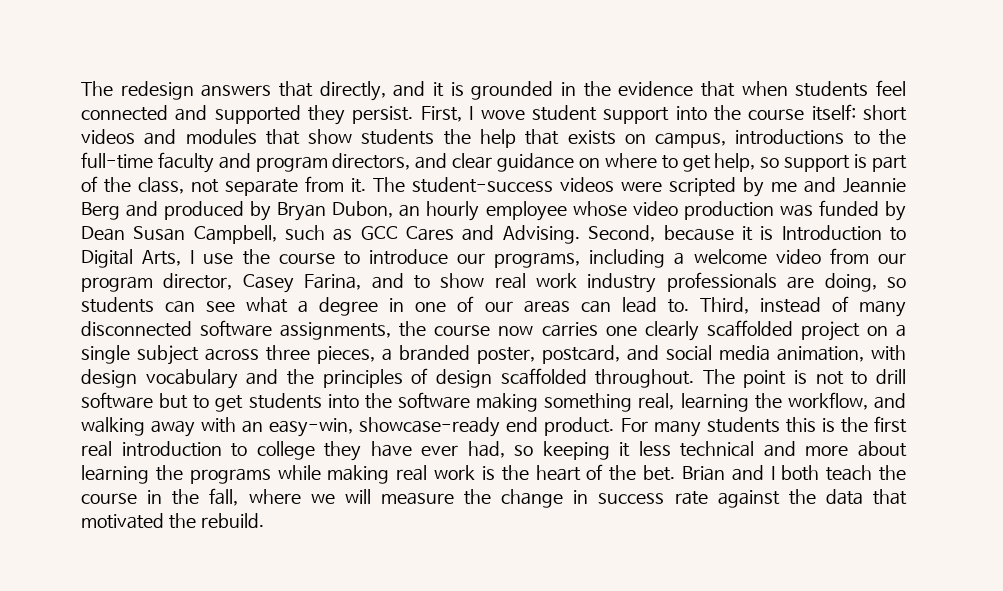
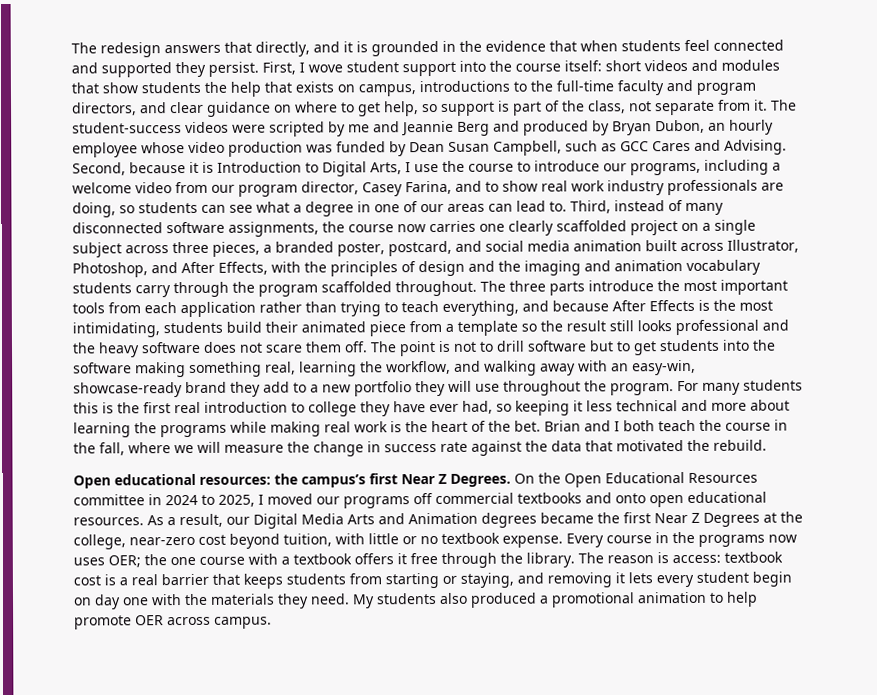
- Third, instead of many disconnected software assignments, the course now carries one clearly scaffolded project on a single subject across three pieces, a branded poster, postcard, and social media animation, with design vocabulary and the principles of design scaffolded throughout.
+ Third, instead of many disconnected software assignments, the course now carries one clearly scaffolded project on a single subject across three pieces, a branded poster, postcard, and social media animation built across Illustrator, Photoshop, and After Effects, with the principles of design and the imaging and animation vocabulary students carry through the program scaffolded throughout. The three parts introduce the most important tools from each application rather than trying to teach everything, and because After Effects is the most intimidating, students build their animated piece from a template so the result still looks professional and the heavy software does not scare them off.
- The point is not to drill software but to get students into the software making something real, learning the workflow, and walking away with an easy-win, showcase-ready end product.
+ The point is not to drill software but to get students into the software making something real, learning the workflow, and walking away with an easy-win, showcase-ready brand they add to a new portfolio they will use throughout the program.
+ Open educational resources: the campus’s first Near Z Degrees. On the Open Educational Resources committee in 2024 to 2025, I moved our programs off commercial textbooks and onto open educational resources. As a result, our Digital Media Arts and Animation degrees became the first Near Z Degrees at the college, near-zero cost beyond tuition, with little or no textbook expense. Every course in the programs now uses OER; the one course with a textbook offers it free through the library. The reason is access: textbook cost is a real barrier that keeps students from starting or staying, and removing it lets every student begin on day one with the materials they need. My students also produced a promotional animation to help promote OER across campus.

